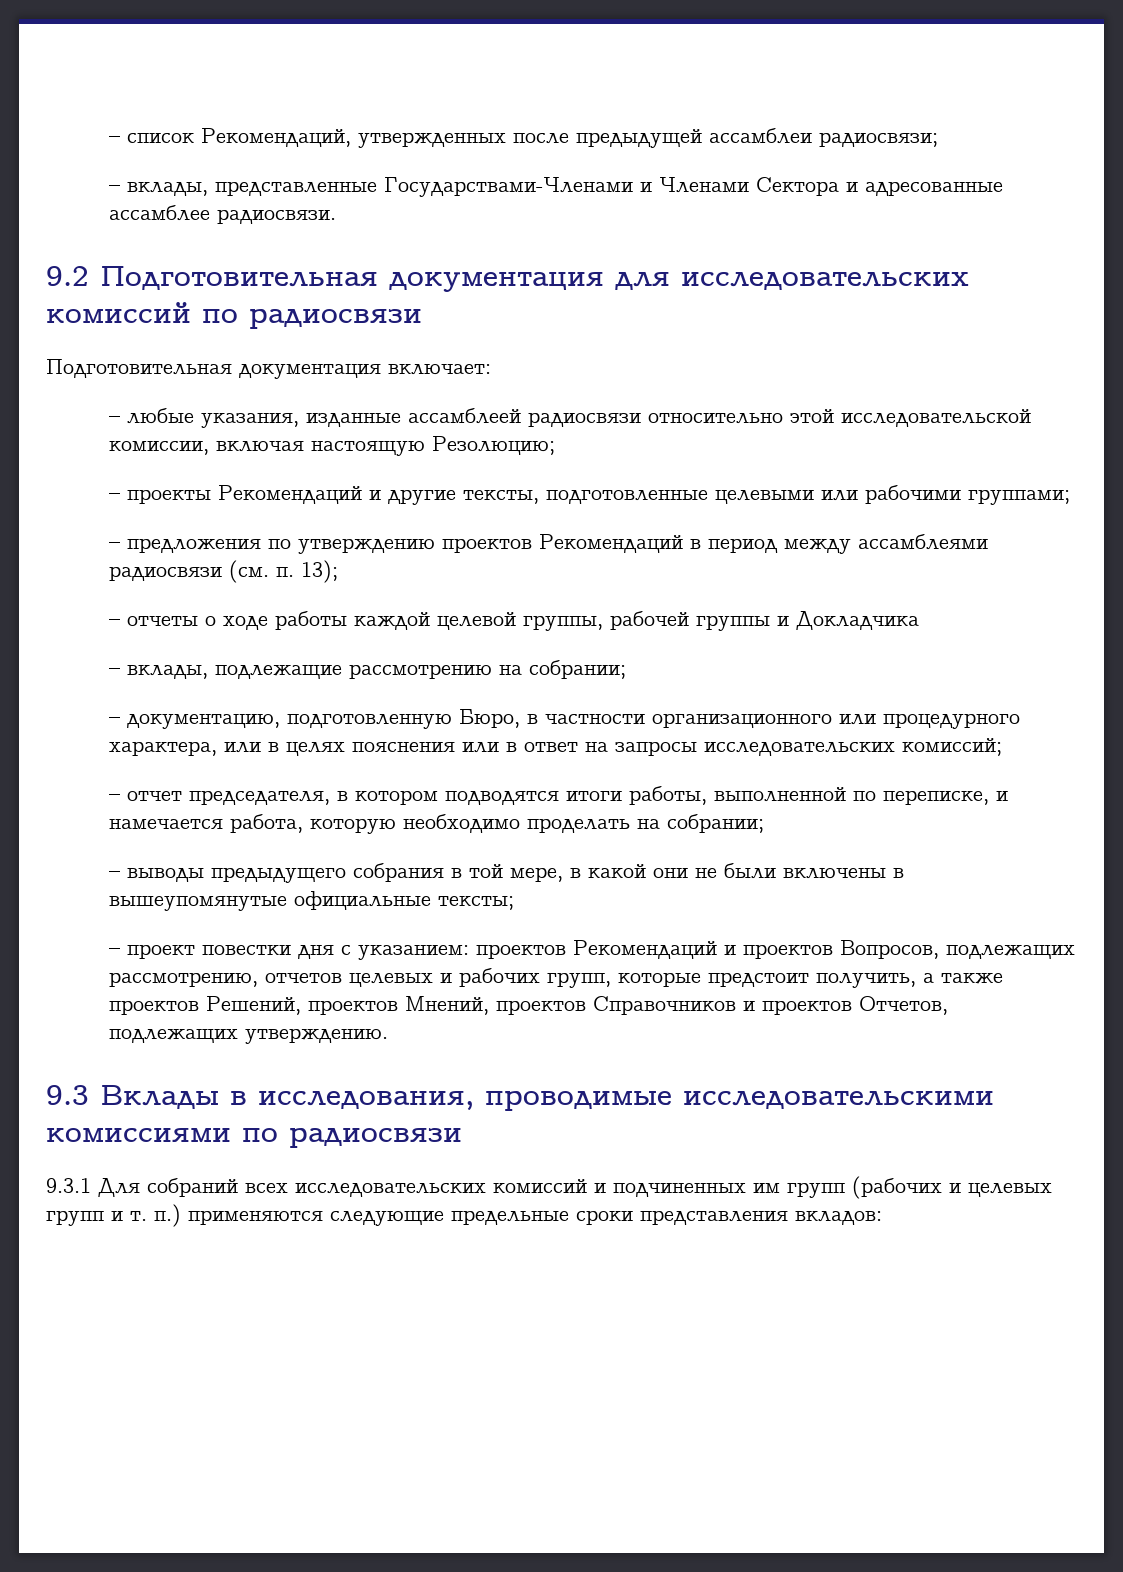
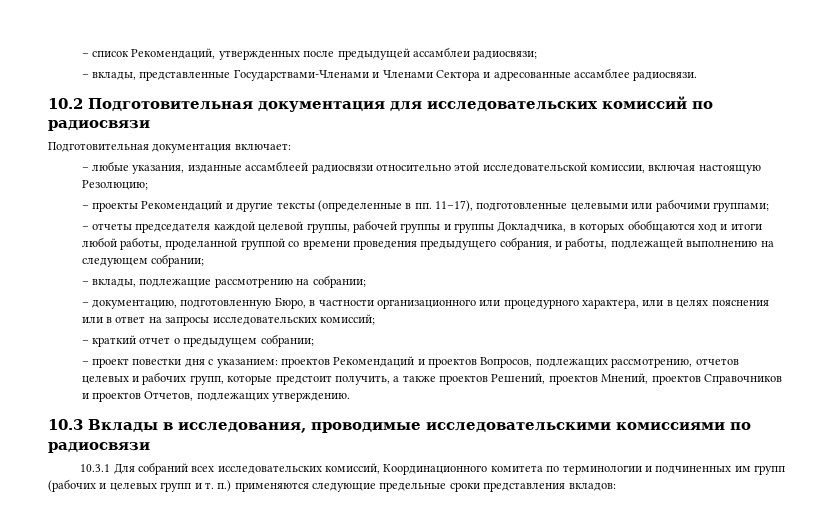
- 9.2 Подготовительная документация для исследовательских комиссий по радиосвязи
+ 10.2 Подготовительная документация для исследовательских комиссий по радиосвязи
- – проекты Рекомендаций и другие тексты, подготовленные целевыми или рабочими группами;
+ – проекты Рекомендаций и другие тексты (определенные в пп. 11–17), подготовленные целевыми или рабочими группами;
- – предложения по утверждению проектов Рекомендаций в период между ассамблеями радиосвязи (см. п. 13);
- – отчеты о ходе работы каждой целевой группы, рабочей группы и Докладчика
+ – отчеты председателя каждой целевой группы, рабочей группы и группы Докладчика, в которых обобщаются ход и итоги любой работы, проделанной группой со времени проведения предыдущего собрания, и работы, подлежащей выполнению на следующем собрании;
- – отчет председателя, в котором подводятся итоги работы, выполненной по переписке, и намечается работа, которую необходимо проделать на собрании;
- – выводы предыдущего собрания в той мере, в какой они не были включены в вышеупомянутые официальные тексты;
+ – краткий отчет о предыдущем собрании;
- 9.3 Вклады в исследования, проводимые исследовательскими комиссиями по радиосвязи
+ 10.3 Вклады в исследования, проводимые исследовательскими комиссиями по радиосвязи
- 9.3.1 Для собраний всех исследовательских комиссий и подчиненных им групп (рабочих и целевых групп и т. п.) применяются следующие предельные сроки представления вкладов:
+ 10.3.1 Для собраний всех исследовательских комиссий, Координационного комитета по терминологии и подчиненных им групп (рабочих и целевых групп и т. п.) применяются следующие предельные сроки представления вкладов:

